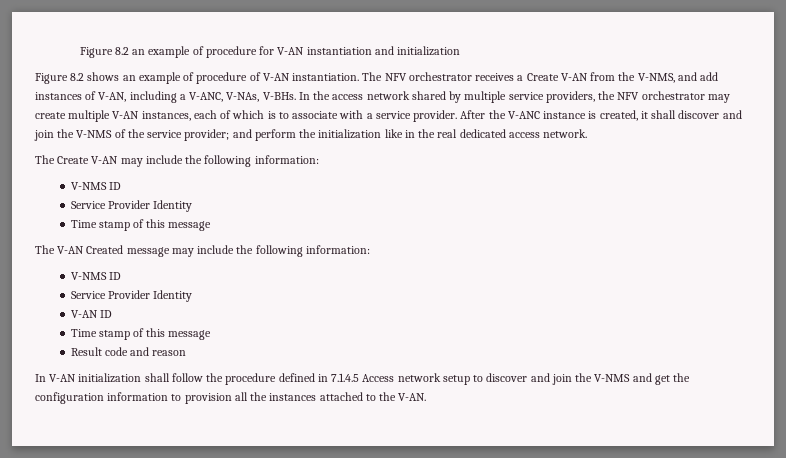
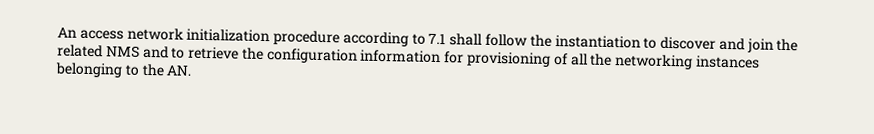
- Figure 8.2 an example of procedure for V-AN instantiation and initialization
- Figure 8.2 shows an example of procedure of V-AN instantiation. The NFV orchestrator receives a Create V-AN from the V-NMS, and add instances of V-AN, including a V-ANC, V-NAs, V-BHs. In the access network shared by multiple service providers, the NFV orchestrator may create multiple V-AN instances, each of which is to associate with a service provider. After the V-ANC instance is created, it shall discover and join the V-NMS of the service provider; and perform the initialization like in the real dedicated access network.
- The Create V-AN may include the following information:
- V-NMS ID
- Service Provider Identity
- Time stamp of this message
- The V-AN Created message may include the following information:
- V-NMS ID
- Service Provider Identity
- V-AN ID
- Time stamp of this message
- Result code and reason
- In V-AN initialization shall follow the procedure defined in 7.1.4.5 Access network setup to discover and join the V-NMS and get the configuration information to provision all the instances attached to the V-AN.
+ An access network initialization procedure according to 7.1 shall follow the instantiation to discover and join the related NMS and to retrieve the configuration information for provisioning of all the networking instances belonging to the AN.

